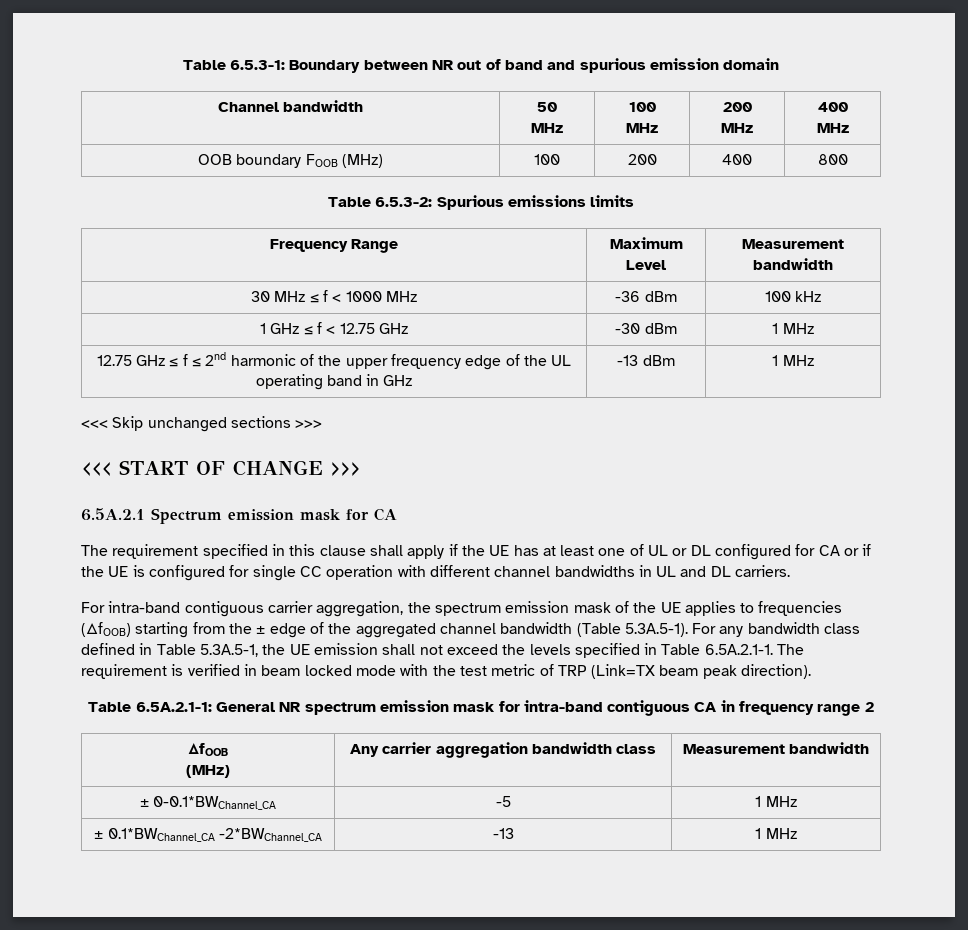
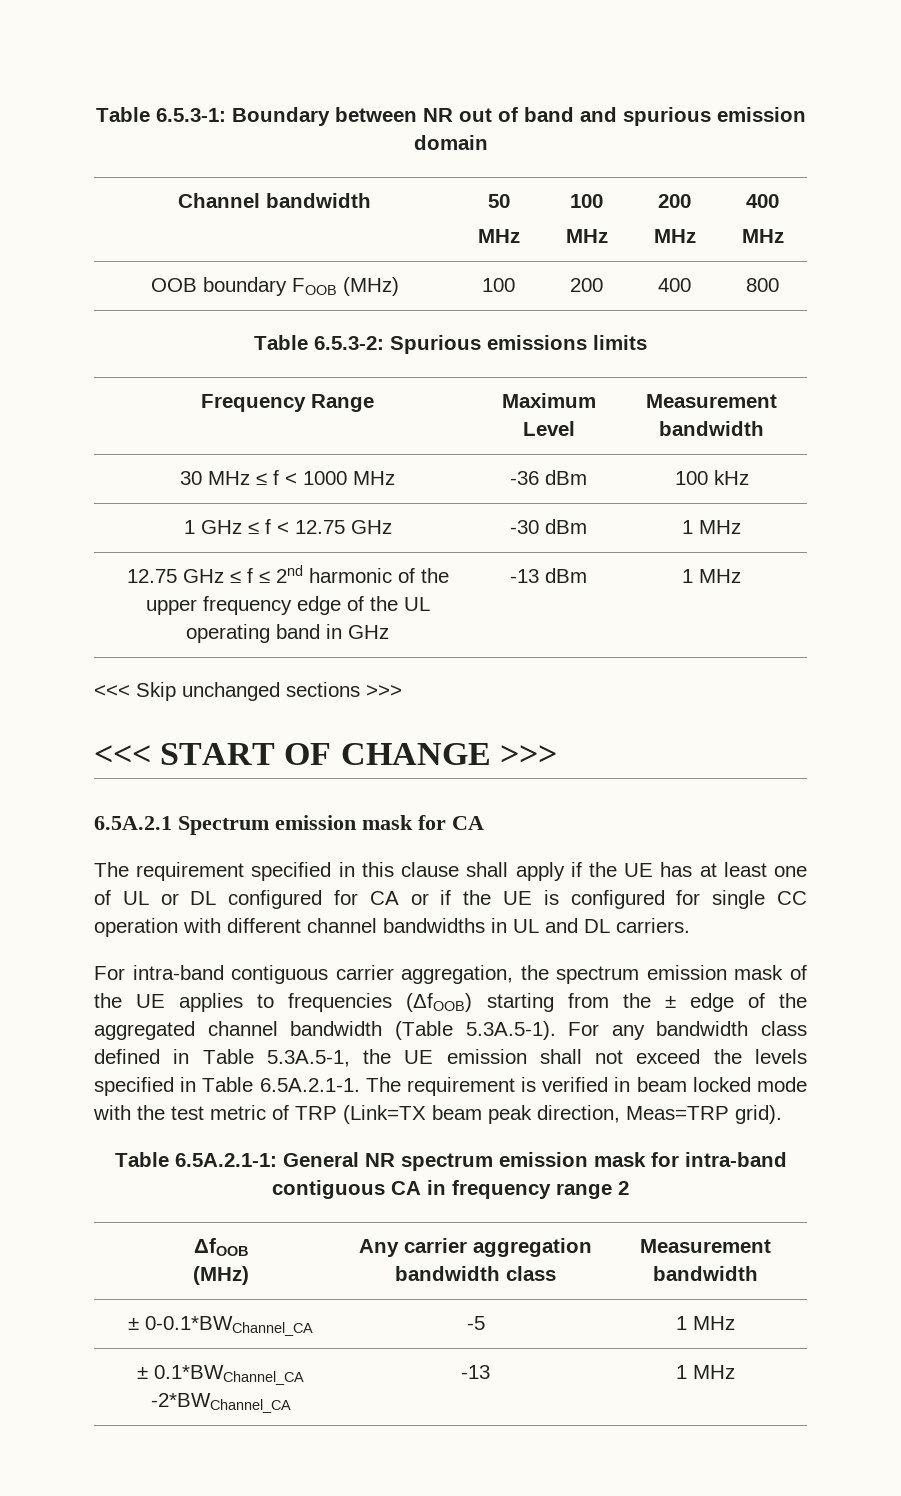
- For intra-band contiguous carrier aggregation, the spectrum emission mask of the UE applies to frequencies (ΔfOOB) starting from the ± edge of the aggregated channel bandwidth (Table 5.3A.5-1). For any bandwidth class defined in Table 5.3A.5-1, the UE emission shall not exceed the levels specified in Table 6.5A.2.1-1. The requirement is verified in beam locked mode with the test metric of TRP (Link=TX beam peak direction).
+ For intra-band contiguous carrier aggregation, the spectrum emission mask of the UE applies to frequencies (ΔfOOB) starting from the ± edge of the aggregated channel bandwidth (Table 5.3A.5-1). For any bandwidth class defined in Table 5.3A.5-1, the UE emission shall not exceed the levels specified in Table 6.5A.2.1-1. The requirement is verified in beam locked mode with the test metric of TRP (Link=TX beam peak direction, Meas=TRP grid).

